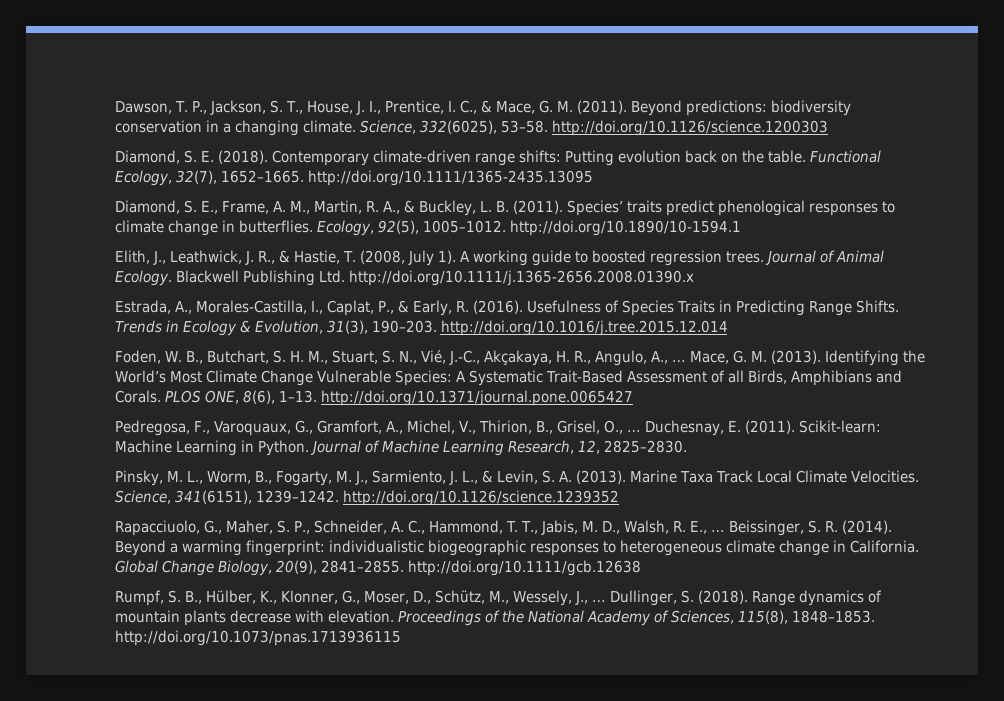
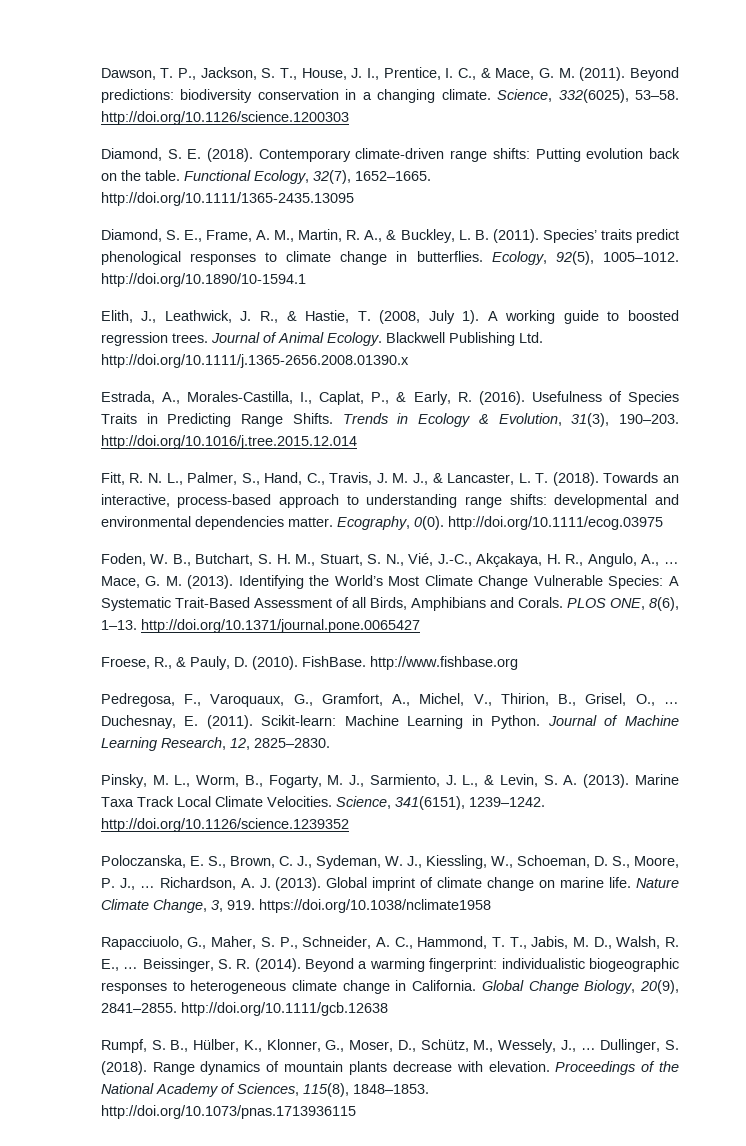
+ Fitt, R. N. L., Palmer, S., Hand, C., Travis, J. M. J., & Lancaster, L. T. (2018). Towards an interactive, process-based approach to understanding range shifts: developmental and environmental dependencies matter. Ecography, 0(0). http://doi.org/10.1111/ecog.03975
+ Froese, R., & Pauly, D. (2010). FishBase. http://www.fishbase.org
+ Poloczanska, E. S., Brown, C. J., Sydeman, W. J., Kiessling, W., Schoeman, D. S., Moore, P. J., … Richardson, A. J. (2013). Global imprint of climate change on marine life. Nature Climate Change, 3, 919. https://doi.org/10.1038/nclimate1958

